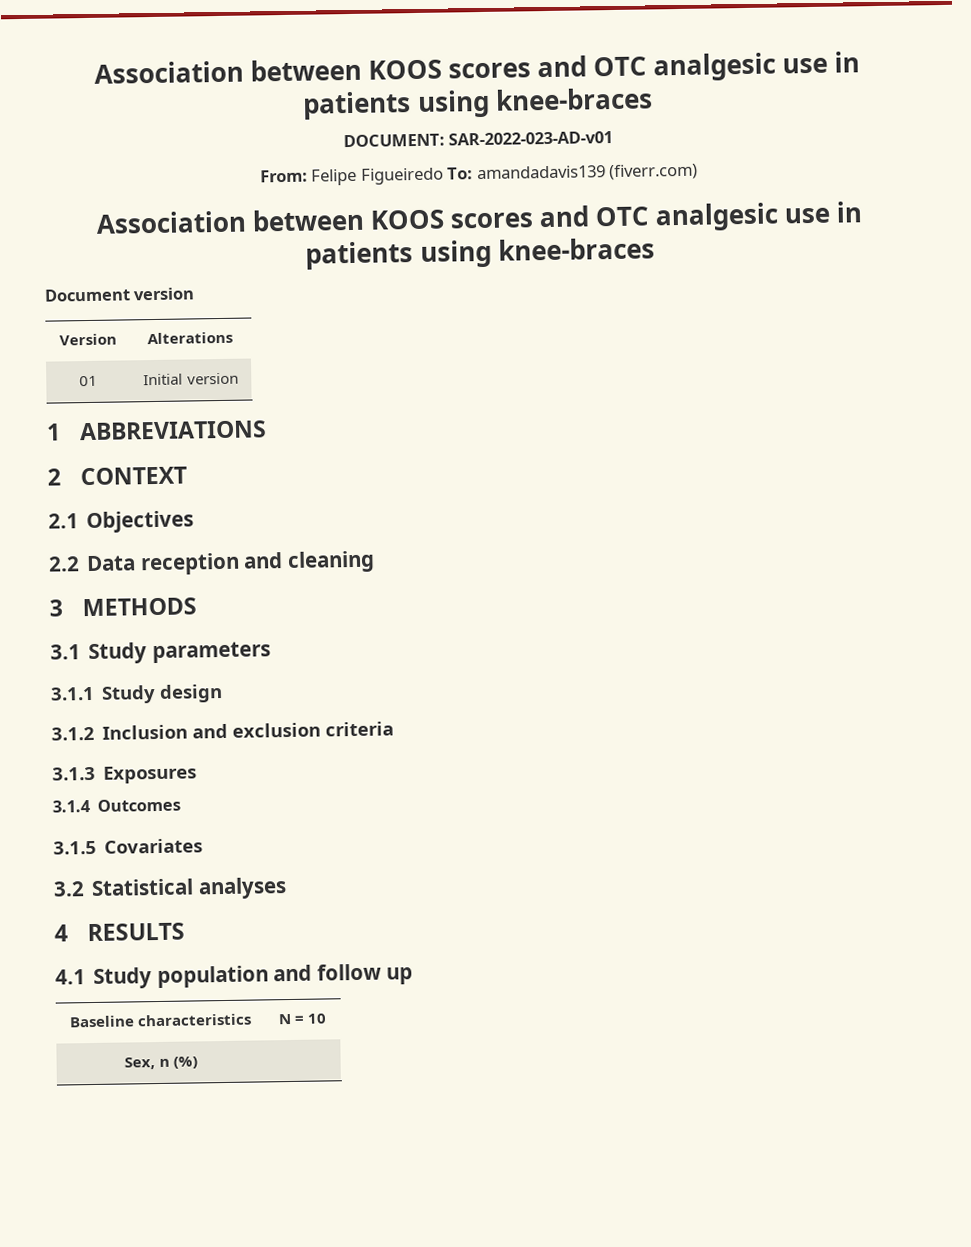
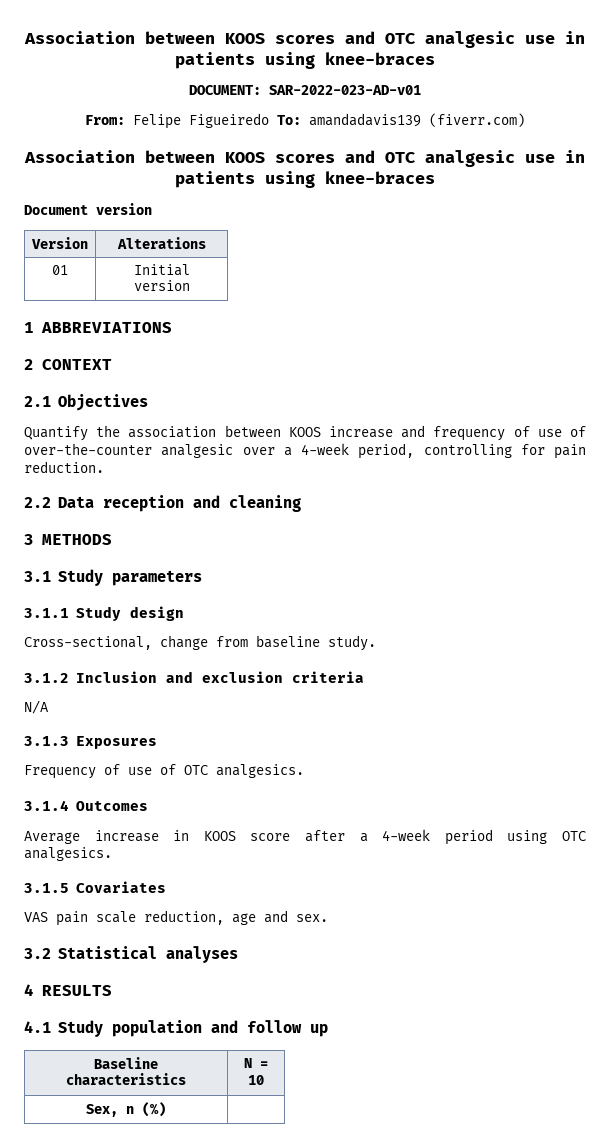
+ Quantify the association between KOOS increase and frequency of use of over-the-counter analgesic over a 4-week period, controlling for pain reduction.
+ Cross-sectional, change from baseline study.
+ N/A
+ Frequency of use of OTC analgesics.
  3.1.4 Outcomes
+ Average increase in KOOS score after a 4-week period using OTC analgesics.
  3.1.5 Covariates
+ VAS pain scale reduction, age and sex.

